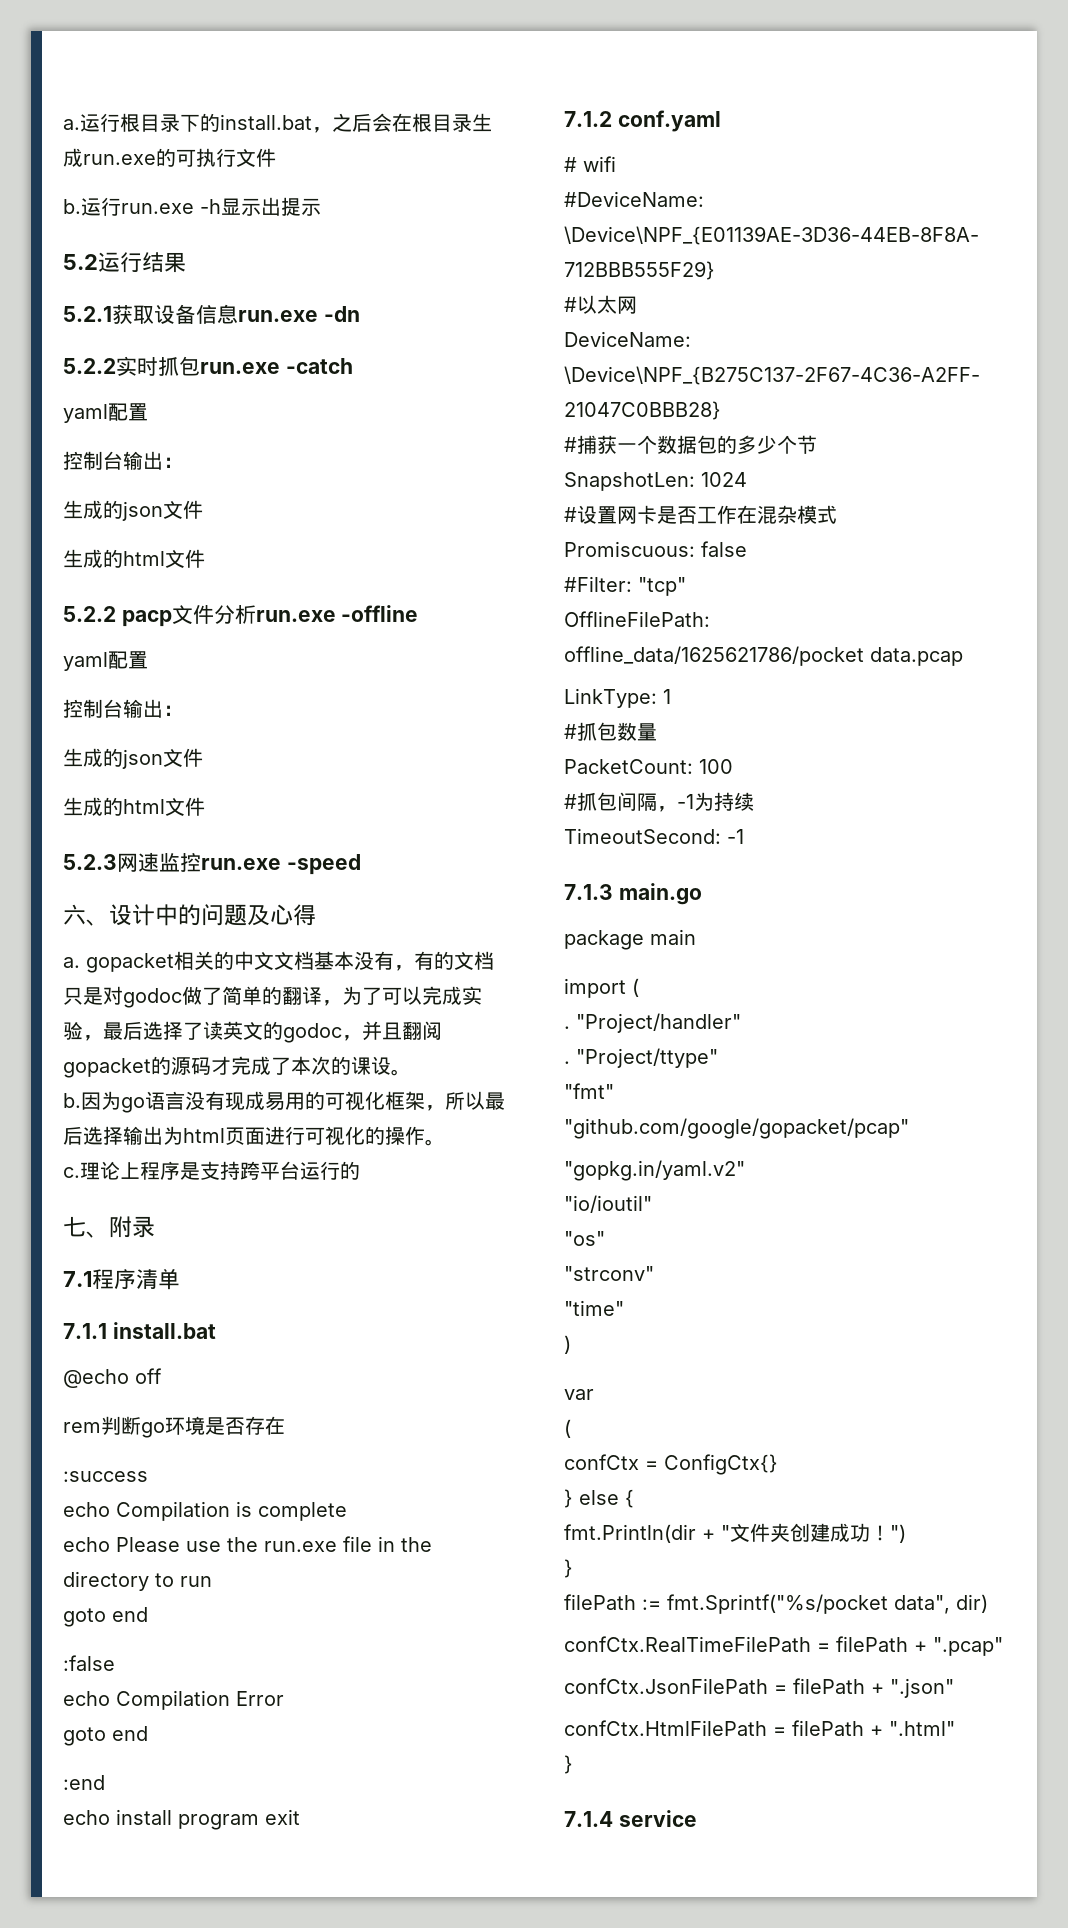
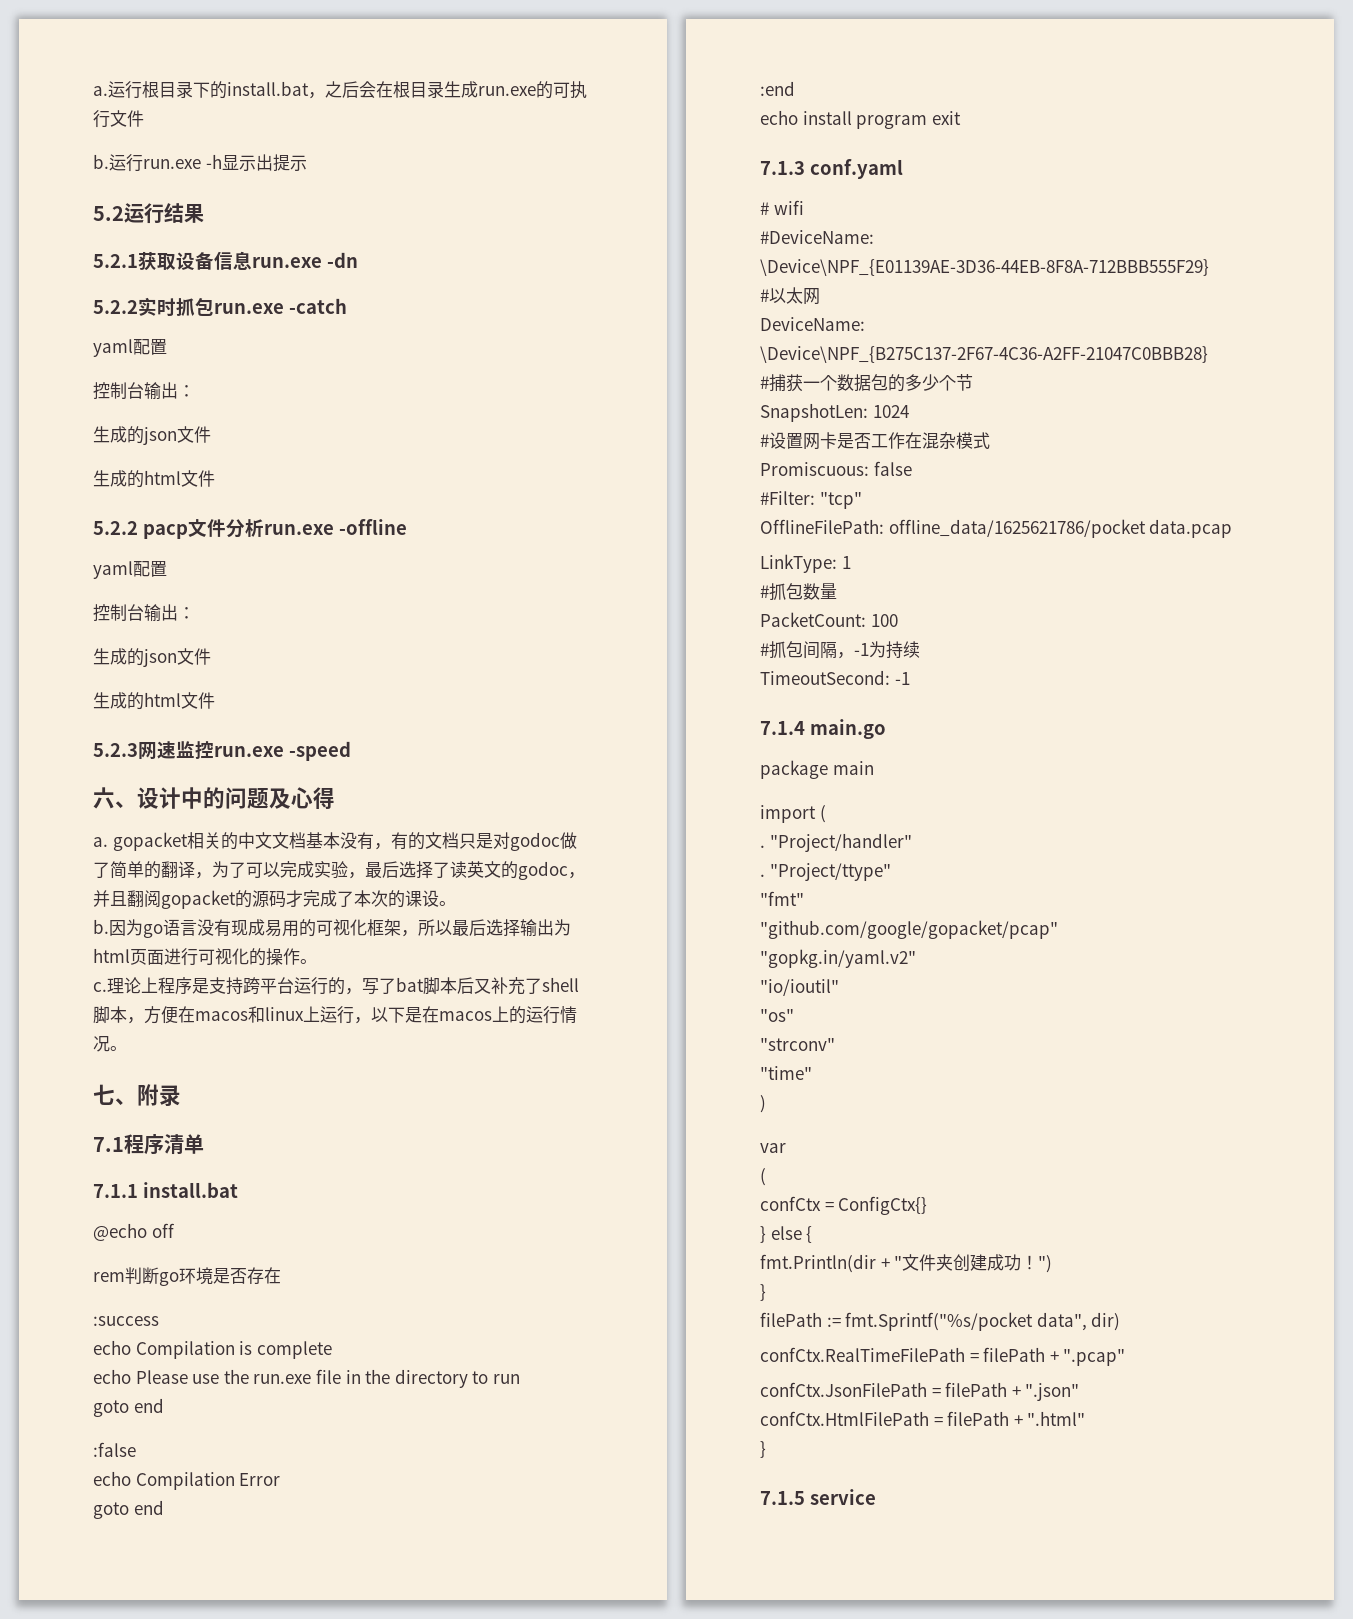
- 理论上程序是支持跨平台运行的
+ 理论上程序是支持跨平台运行的，写了bat脚本后又补充了shell脚本，方便在macos和linux上运行，以下是在macos上的运行情况。
- 7.1.2 conf.yaml
+ 7.1.3 conf.yaml
- 7.1.3 main.go
+ 7.1.4 main.go
- 7.1.4 service
+ 7.1.5 service

